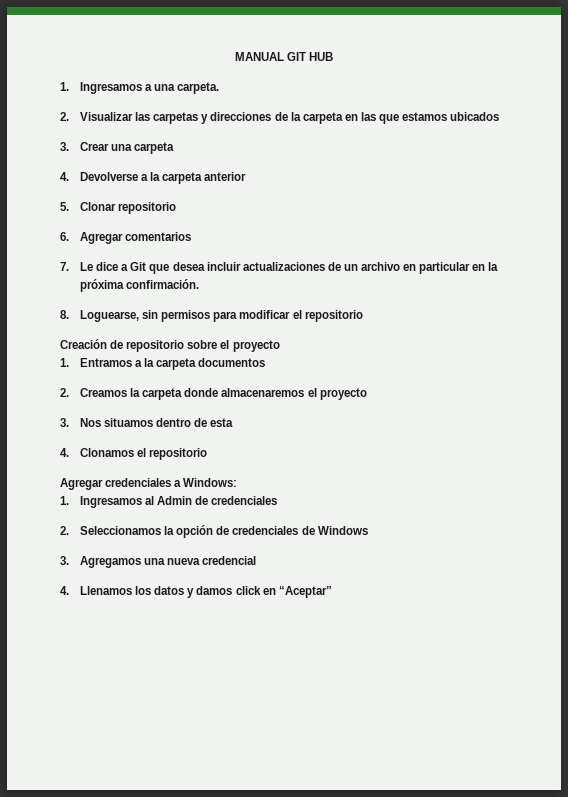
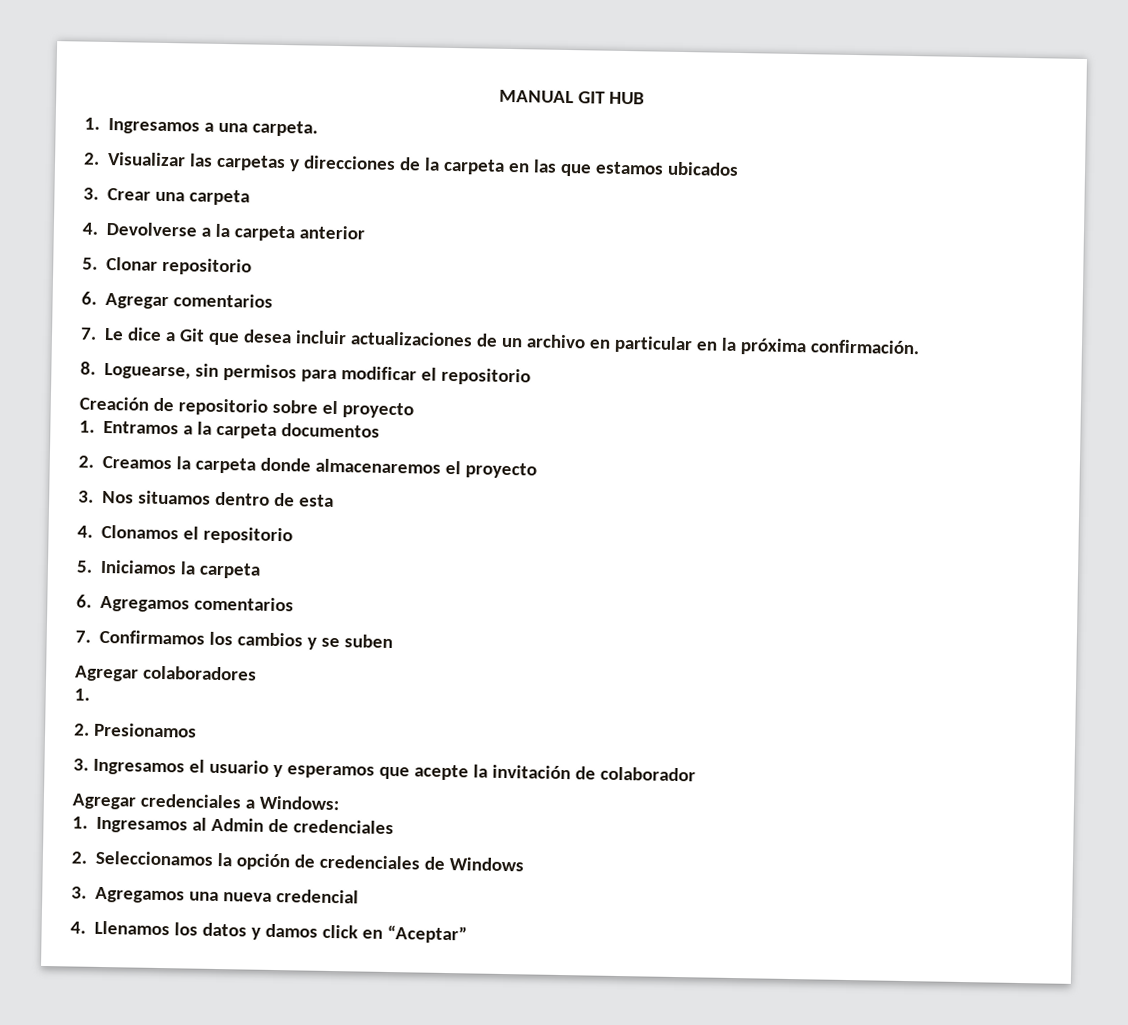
+ 5. Iniciamos la carpeta
+ 6. Agregamos comentarios
+ 7. Confirmamos los cambios y se suben
+ Agregar colaboradores
+ 1.
+ 2. Presionamos
+ 3. Ingresamos el usuario y esperamos que acepte la invitación de colaborador

